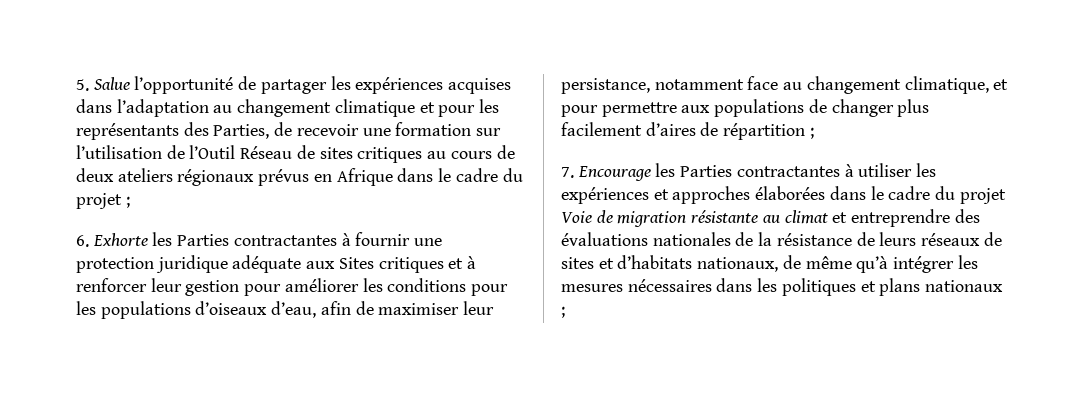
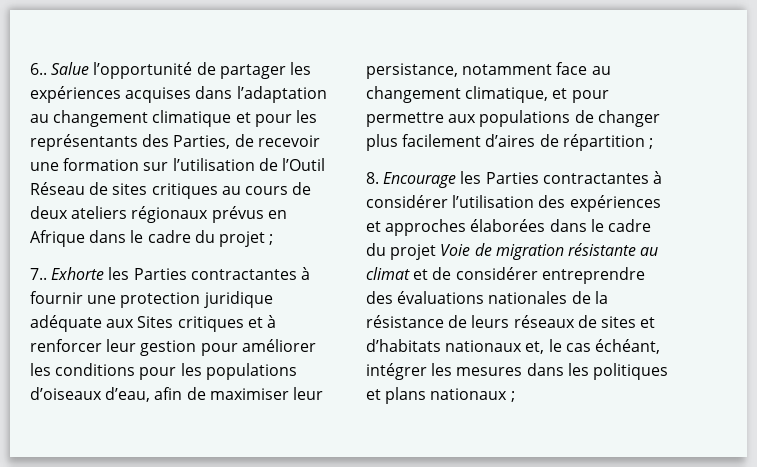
- 5. Salue l’opportunité de partager les expériences acquises dans l’adaptation au changement climatique et pour les représentants des Parties, de recevoir une formation sur l’utilisation de l’Outil Réseau de sites critiques au cours de deux ateliers régionaux prévus en Afrique dans le cadre du projet ;
+ 6.. Salue l’opportunité de partager les expériences acquises dans l’adaptation au changement climatique et pour les représentants des Parties, de recevoir une formation sur l’utilisation de l’Outil Réseau de sites critiques au cours de deux ateliers régionaux prévus en Afrique dans le cadre du projet ;
- 6. Exhorte les Parties contractantes à fournir une protection juridique adéquate aux Sites critiques et à renforcer leur gestion pour améliorer les conditions pour les populations d’oiseaux d’eau, afin de maximiser leur persistance, notamment face au changement climatique, et pour permettre aux populations de changer plus facilement d’aires de répartition ;
+ 7.. Exhorte les Parties contractantes à fournir une protection juridique adéquate aux Sites critiques et à renforcer leur gestion pour améliorer les conditions pour les populations d’oiseaux d’eau, afin de maximiser leur persistance, notamment face au changement climatique, et pour permettre aux populations de changer plus facilement d’aires de répartition ;
- 7. Encourage les Parties contractantes à utiliser les expériences et approches élaborées dans le cadre du projet Voie de migration résistante au climat et entreprendre des évaluations nationales de la résistance de leurs réseaux de sites et d’habitats nationaux, de même qu’à intégrer les mesures nécessaires dans les politiques et plans nationaux ;
+ 8. Encourage les Parties contractantes à considérer l’utilisation des expériences et approches élaborées dans le cadre du projet Voie de migration résistante au climat et de considérer entreprendre des évaluations nationales de la résistance de leurs réseaux de sites et d’habitats nationaux et, le cas échéant, intégrer les mesures dans les politiques et plans nationaux ;

